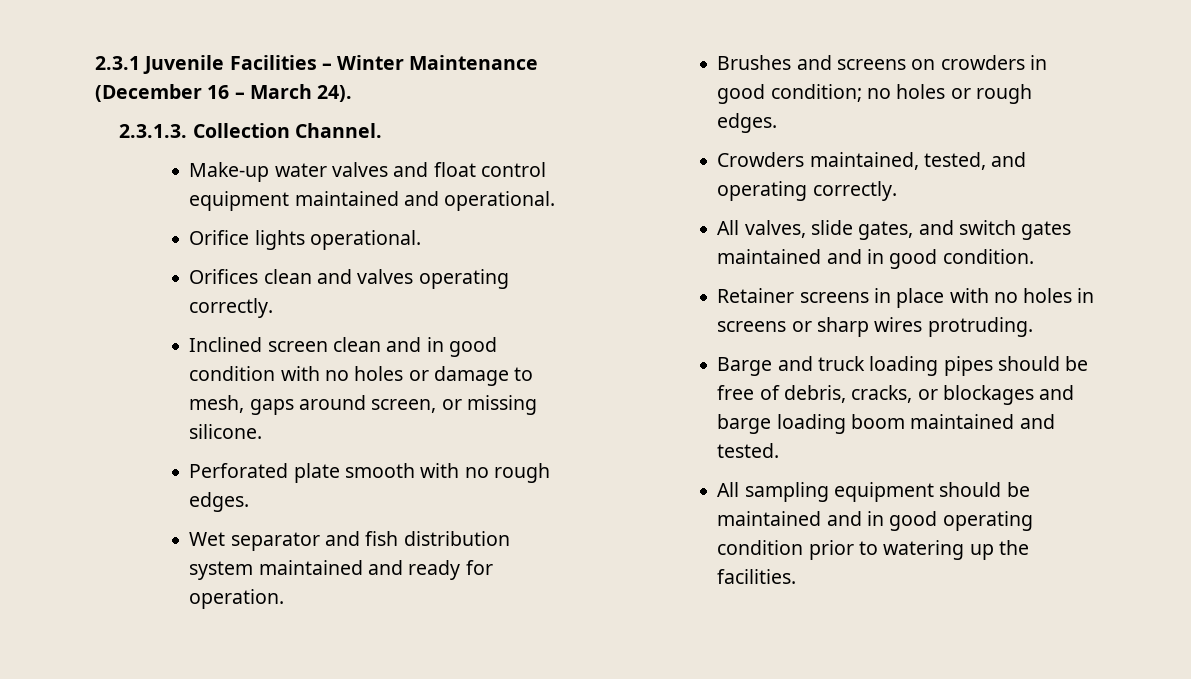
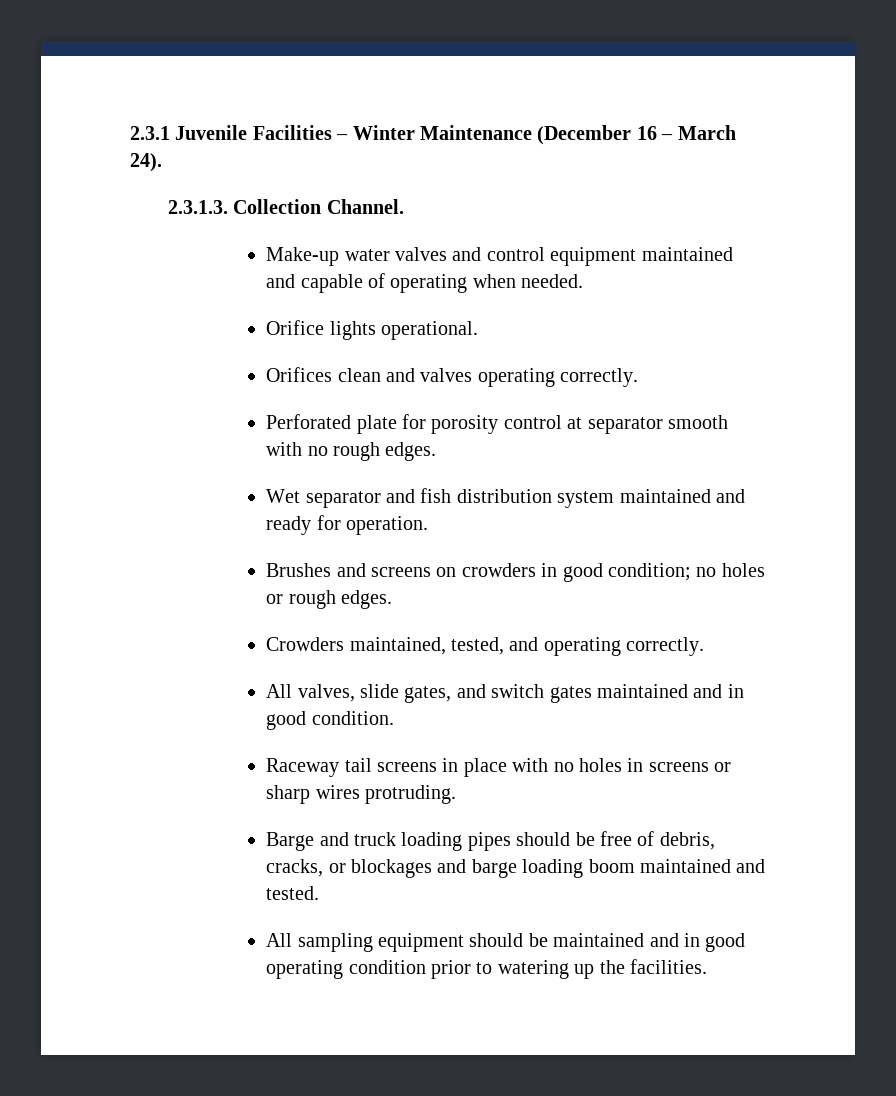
- Make-up water valves and float control equipment maintained and operational.
+ Make-up water valves and control equipment maintained and capable of operating when needed.
- Inclined screen clean and in good condition with no holes or damage to mesh, gaps around screen, or missing silicone.
- Perforated plate smooth with no rough edges.
+ Perforated plate for porosity control at separator smooth with no rough edges.
- Retainer screens in place with no holes in screens or sharp wires protruding.
+ Raceway tail screens in place with no holes in screens or sharp wires protruding.

